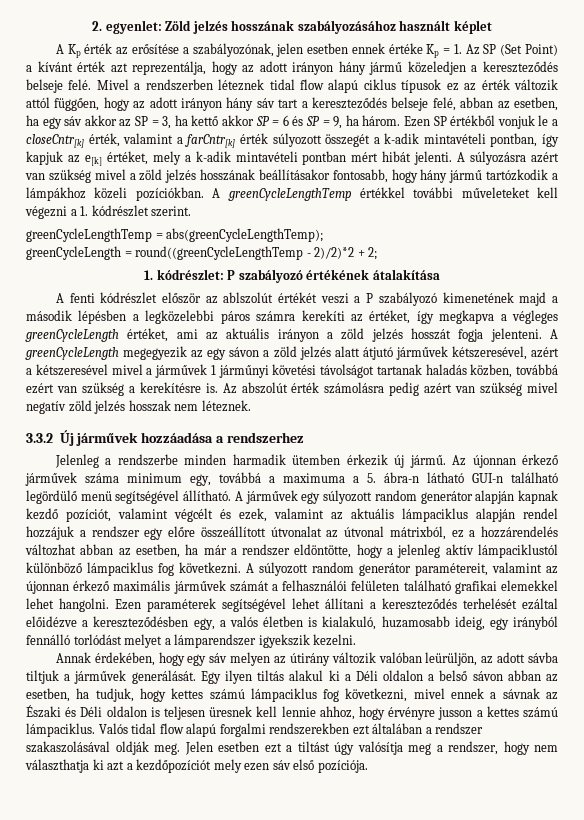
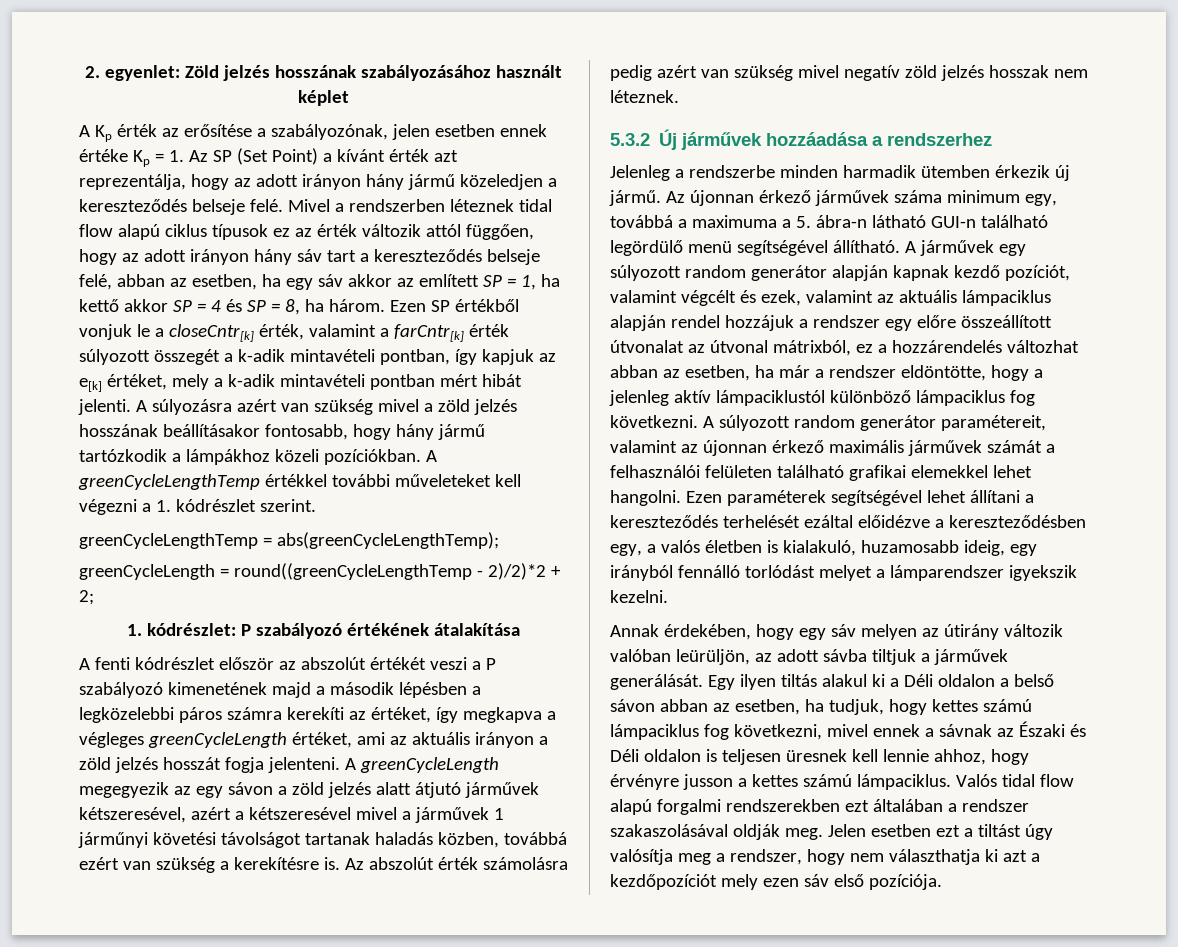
- Mivel a rendszerben léteznek tidal flow alapú ciklus típusok ez az érték változik attól függően, hogy az adott irányon hány sáv tart a kereszteződés belseje felé, abban az esetben, ha egy sáv akkor az SP = 3, ha kettő akkor SP = 6 és SP = 9, ha három.
+ Mivel a rendszerben léteznek tidal flow alapú ciklus típusok ez az érték változik attól függően, hogy az adott irányon hány sáv tart a kereszteződés belseje felé, abban az esetben, ha egy sáv akkor az említett SP = 1, ha kettő akkor SP = 4 és SP = 8, ha három.
- A fenti kódrészlet először az ablszolút értékét veszi a P szabályozó kimenetének majd a második lépésben a legközelebbi páros számra kerekíti az értéket, így megkapva a végleges greenCycleLength értéket, ami az aktuális irányon a zöld jelzés hosszát fogja jelenteni.
+ A fenti kódrészlet először az abszolút értékét veszi a P szabályozó kimenetének majd a második lépésben a legközelebbi páros számra kerekíti az értéket, így megkapva a végleges greenCycleLength értéket, ami az aktuális irányon a zöld jelzés hosszát fogja jelenteni.
- 3.3.2 Új járművek hozzáadása a rendszerhez
+ 5.3.2 Új járművek hozzáadása a rendszerhez

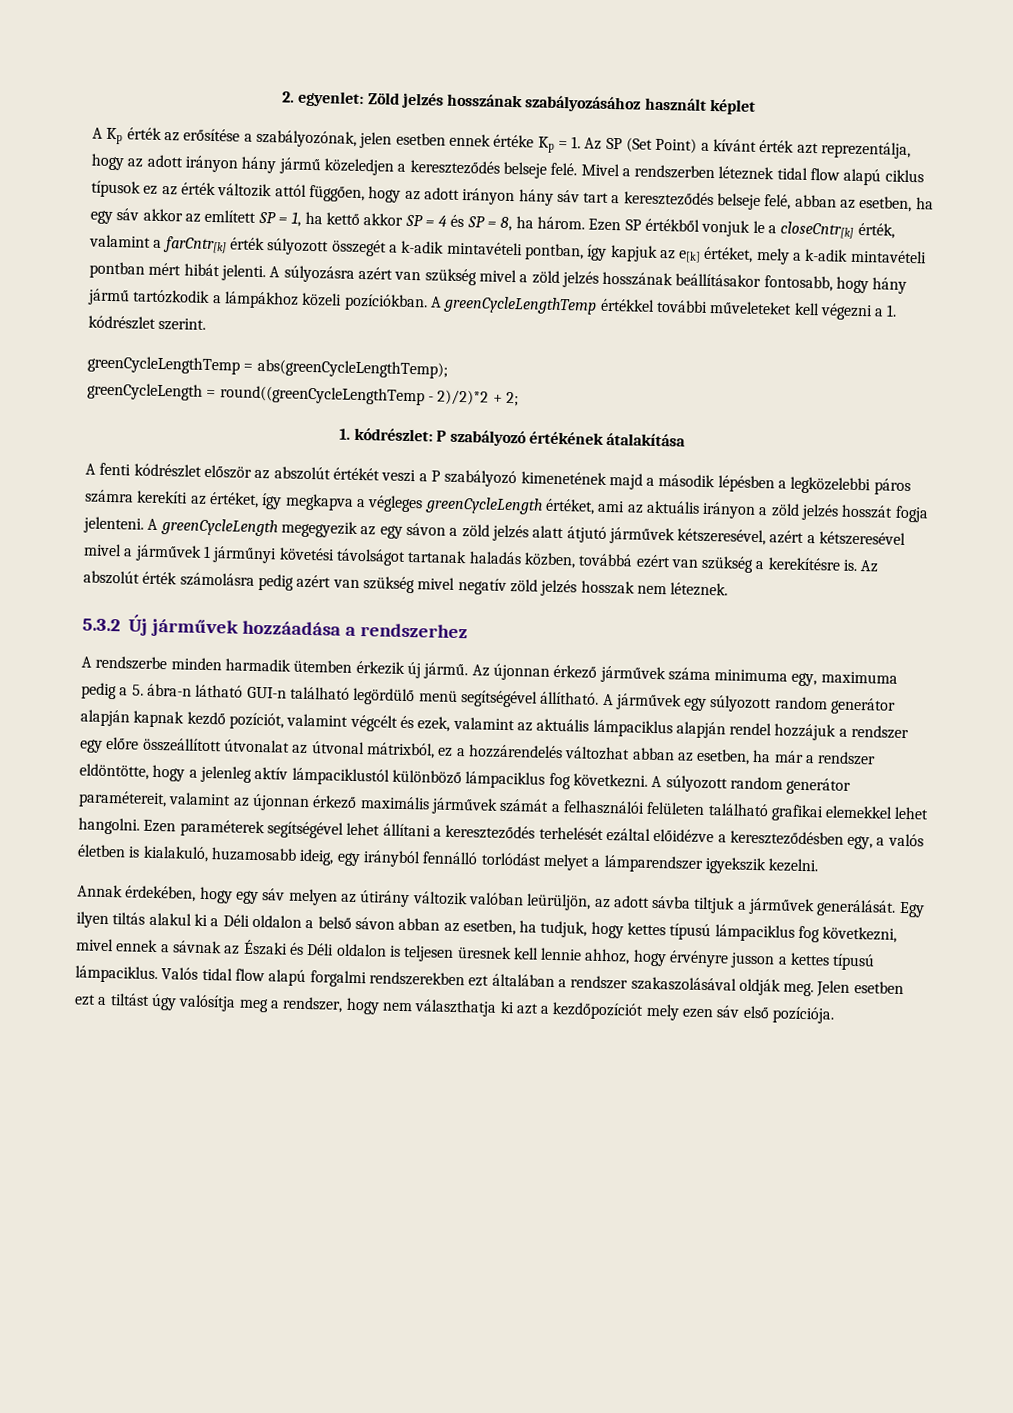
- Jelenleg a rendszerbe minden harmadik ütemben érkezik új jármű.
+ A rendszerbe minden harmadik ütemben érkezik új jármű.
- Az újonnan érkező járművek száma minimum egy, továbbá a maximuma a 5. ábra-n látható GUI-n található legördülő menü segítségével állítható.
+ Az újonnan érkező járművek száma minimuma egy, maximuma pedig a 5. ábra-n látható GUI-n található legördülő menü segítségével állítható.
- Egy ilyen tiltás alakul ki a Déli oldalon a belső sávon abban az esetben, ha tudjuk, hogy kettes számú lámpaciklus fog következni, mivel ennek a sávnak az Északi és Déli oldalon is teljesen üresnek kell lennie ahhoz, hogy érvényre jusson a kettes számú lámpaciklus.
+ Egy ilyen tiltás alakul ki a Déli oldalon a belső sávon abban az esetben, ha tudjuk, hogy kettes típusú lámpaciklus fog következni, mivel ennek a sávnak az Északi és Déli oldalon is teljesen üresnek kell lennie ahhoz, hogy érvényre jusson a kettes típusú lámpaciklus.

